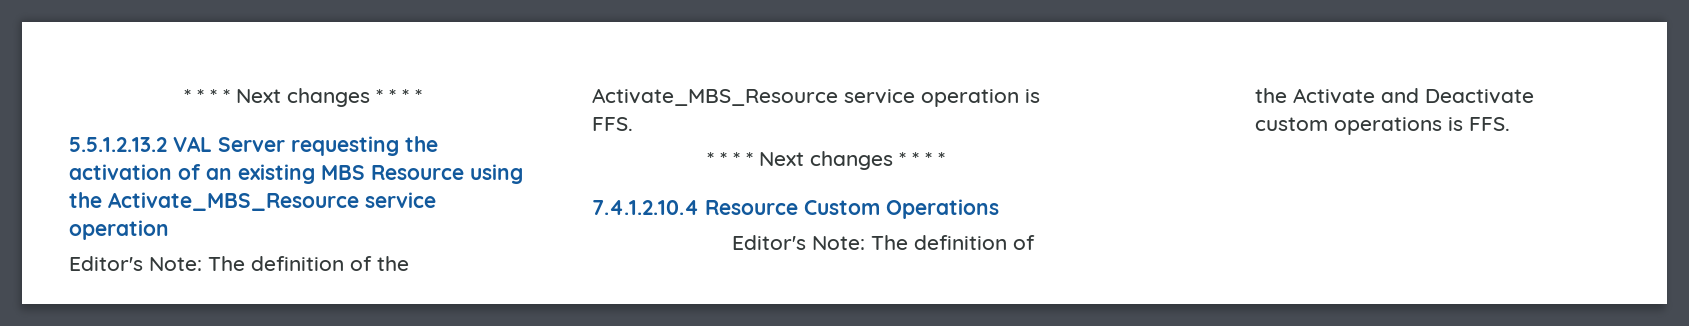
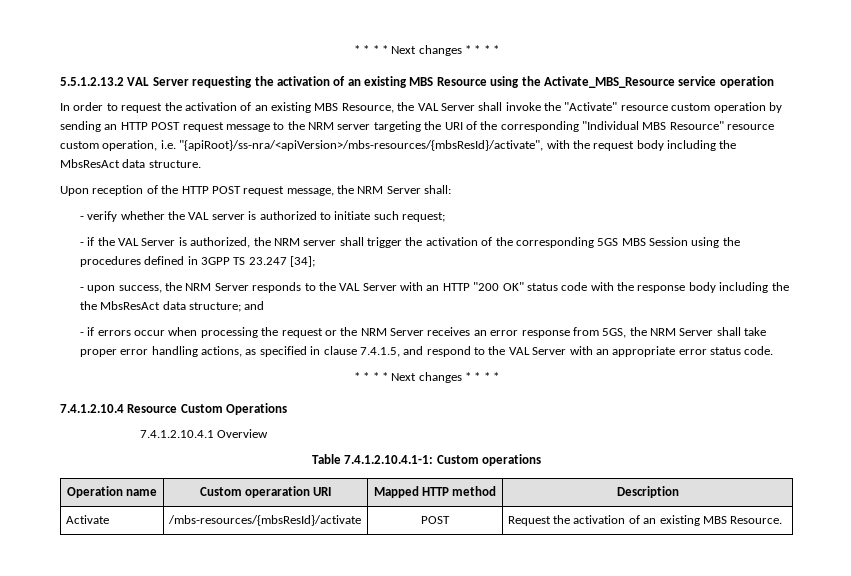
- Editor's Note: The definition of the Activate_MBS_Resource service operation is FFS.
+ In order to request the activation of an existing MBS Resource, the VAL Server shall invoke the "Activate" resource custom operation by sending an HTTP POST request message to the NRM server targeting the URI of the corresponding "Individual MBS Resource" resource custom operation, i.e. "{apiRoot}/ss-nra/<apiVersion>/mbs-resources/{mbsResId}/activate", with the request body including the MbsResAct data structure.
+ Upon reception of the HTTP POST request message, the NRM Server shall:
+ - verify whether the VAL server is authorized to initiate such request;
+ - if the VAL Server is authorized, the NRM server shall trigger the activation of the corresponding 5GS MBS Session using the procedures defined in 3GPP TS 23.247 [34];
+ - upon success, the NRM Server responds to the VAL Server with an HTTP "200 OK" status code with the response body including the the MbsResAct data structure; and
+ - if errors occur when processing the request or the NRM Server receives an error response from 5GS, the NRM Server shall take proper error handling actions, as specified in clause 7.4.1.5, and respond to the VAL Server with an appropriate error status code.
- Editor's Note: The definition of the Activate and Deactivate custom operations is FFS.
+ 7.4.1.2.10.4.1 Overview
+ Table 7.4.1.2.10.4.1-1: Custom operations
+ Operation name | Custom operaration URI | Mapped HTTP method | Description
+ Activate | /mbs-resources/{mbsResId}/activate | POST | Request the activation of an existing MBS Resource.

